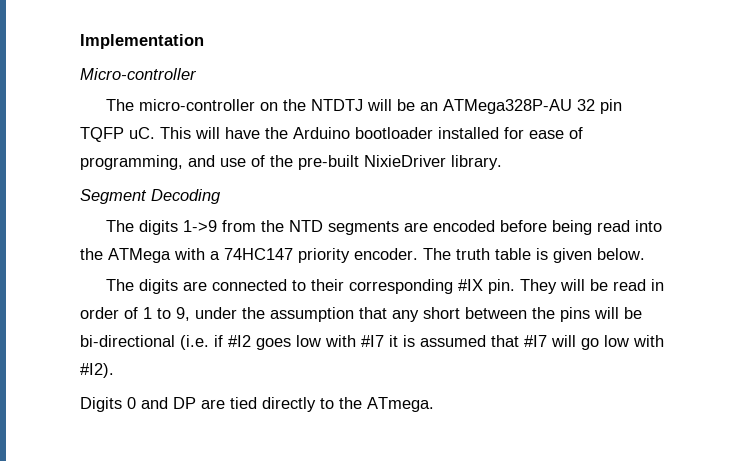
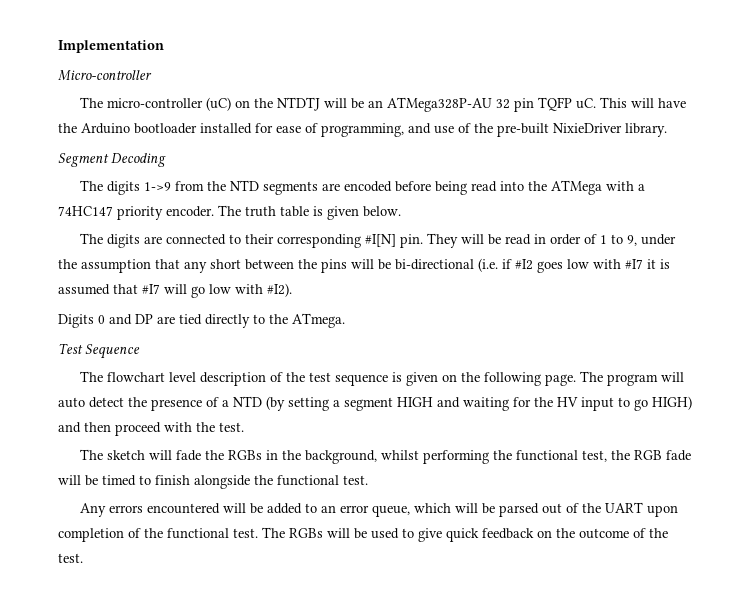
- The micro-controller on the NTDTJ will be an ATMega328P-AU 32 pin TQFP uC.
+ The micro-controller (uC) on the NTDTJ will be an ATMega328P-AU 32 pin TQFP uC.
- The digits are connected to their corresponding #IX pin.
+ The digits are connected to their corresponding #I[N] pin.
+ Test Sequence
+ The flowchart level description of the test sequence is given on the following page. The program will auto detect the presence of a NTD (by setting a segment HIGH and waiting for the HV input to go HIGH) and then proceed with the test.
+ The sketch will fade the RGBs in the background, whilst performing the functional test, the RGB fade will be timed to finish alongside the functional test.
+ Any errors encountered will be added to an error queue, which will be parsed out of the UART upon completion of the functional test. The RGBs will be used to give quick feedback on the outcome of the test.

